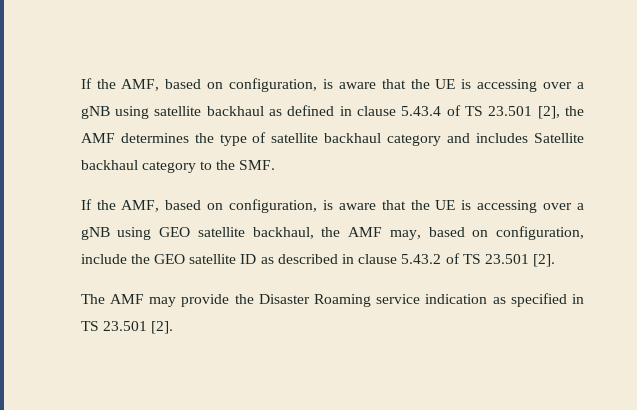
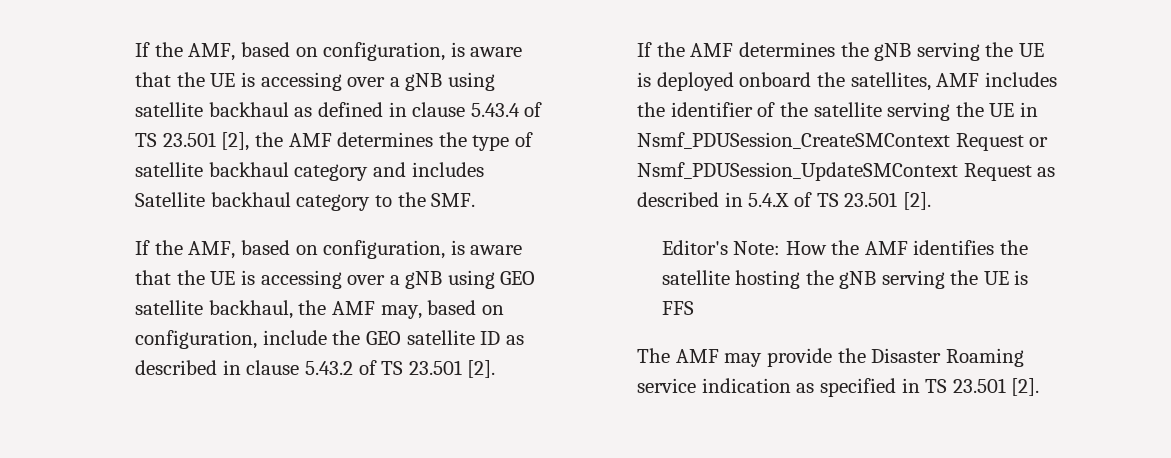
+ If the AMF determines the gNB serving the UE is deployed onboard the satellites, AMF includes the identifier of the satellite serving the UE in Nsmf_PDUSession_CreateSMContext Request or Nsmf_PDUSession_UpdateSMContext Request as described in 5.4.X of TS 23.501 [2].
+ Editor's Note: How the AMF identifies the satellite hosting the gNB serving the UE is FFS

